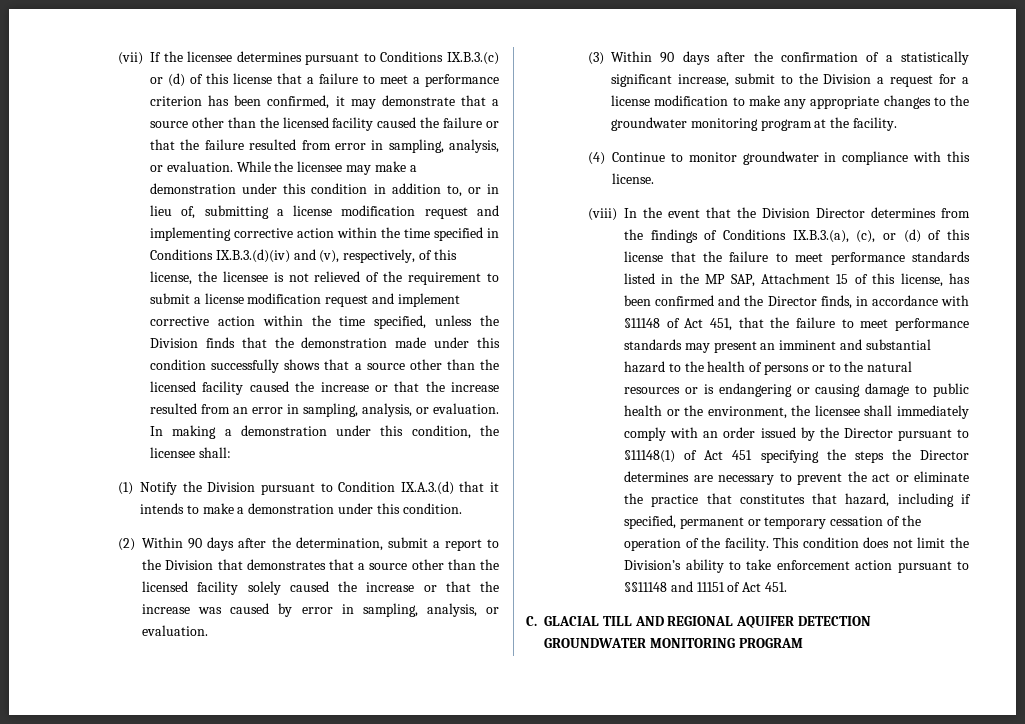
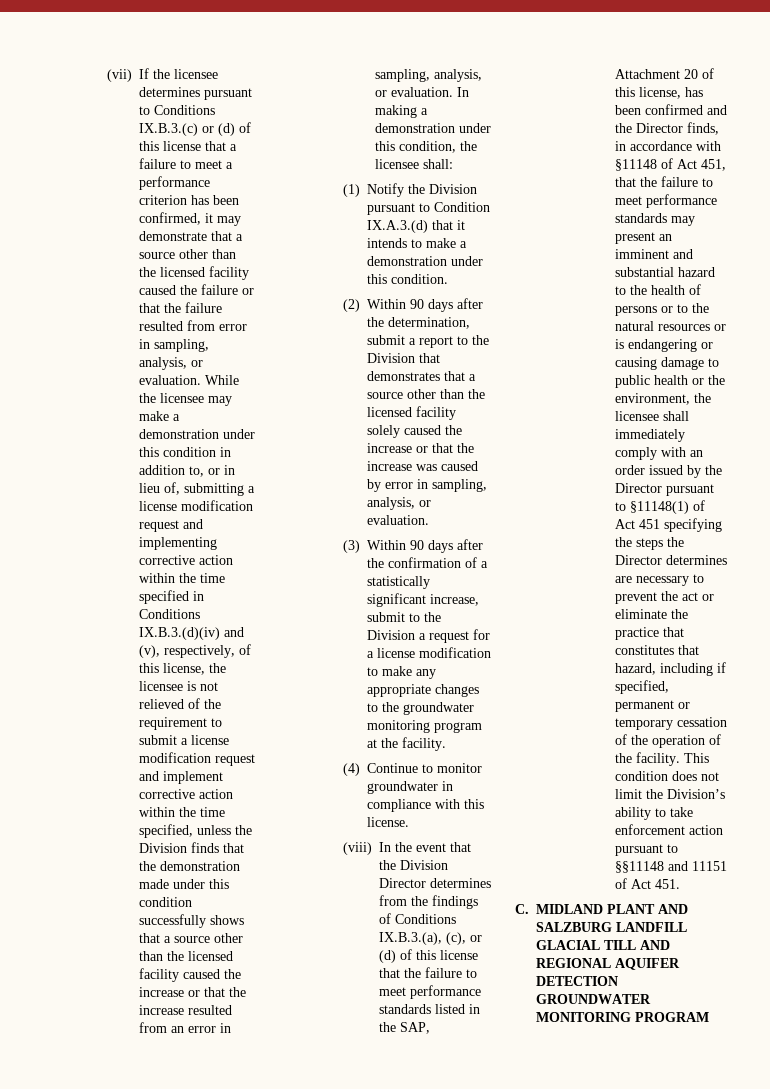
- (viii) In the event that the Division Director determines from the findings of Conditions IX.B.3.(a), (c), or (d) of this license that the failure to meet performance standards listed in the MP SAP, Attachment 15 of this license, has been confirmed and the Director finds, in accordance with §11148 of Act 451, that the failure to meet performance standards may present an imminent and substantial hazard to the health of persons or to the natural resources or is endangering or causing damage to public health or the environment, the licensee shall immediately comply with an order issued by the Director pursuant to §11148(1) of Act 451 specifying the steps the Director determines are necessary to prevent the act or eliminate the practice that constitutes that hazard, including if specified, permanent or temporary cessation of the operation of the facility.
+ (viii) In the event that the Division Director determines from the findings of Conditions IX.B.3.(a), (c), or (d) of this license that the failure to meet performance standards listed in the SAP, Attachment 20 of this license, has been confirmed and the Director finds, in accordance with §11148 of Act 451, that the failure to meet performance standards may present an imminent and substantial hazard to the health of persons or to the natural resources or is endangering or causing damage to public health or the environment, the licensee shall immediately comply with an order issued by the Director pursuant to §11148(1) of Act 451 specifying the steps the Director determines are necessary to prevent the act or eliminate the practice that constitutes that hazard, including if specified, permanent or temporary cessation of the operation of the facility.
- C. GLACIAL TILL AND REGIONAL AQUIFER DETECTION GROUNDWATER MONITORING PROGRAM
+ C. MIDLAND PLANT AND SALZBURG LANDFILL GLACIAL TILL AND REGIONAL AQUIFER DETECTION GROUNDWATER MONITORING PROGRAM

